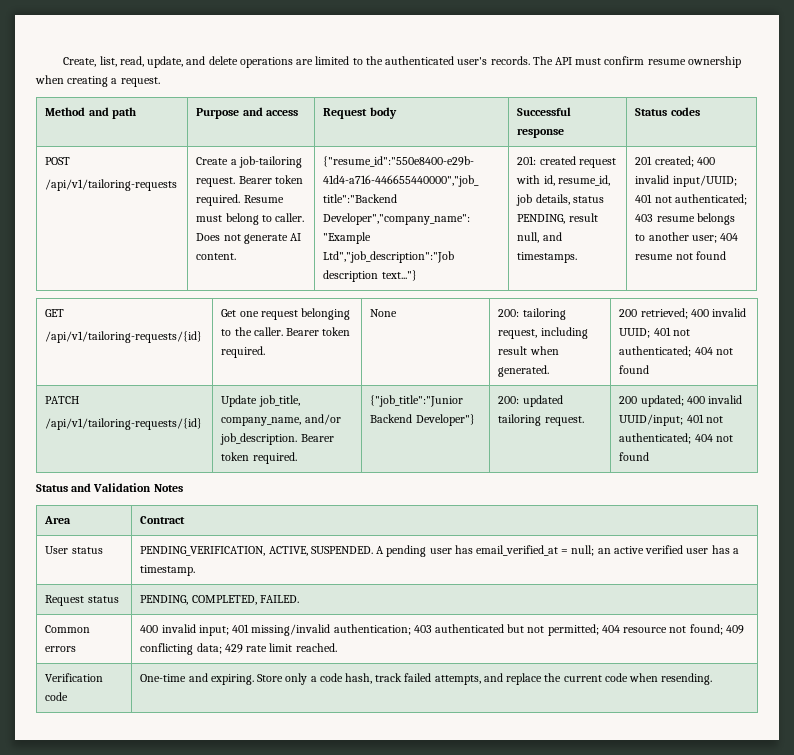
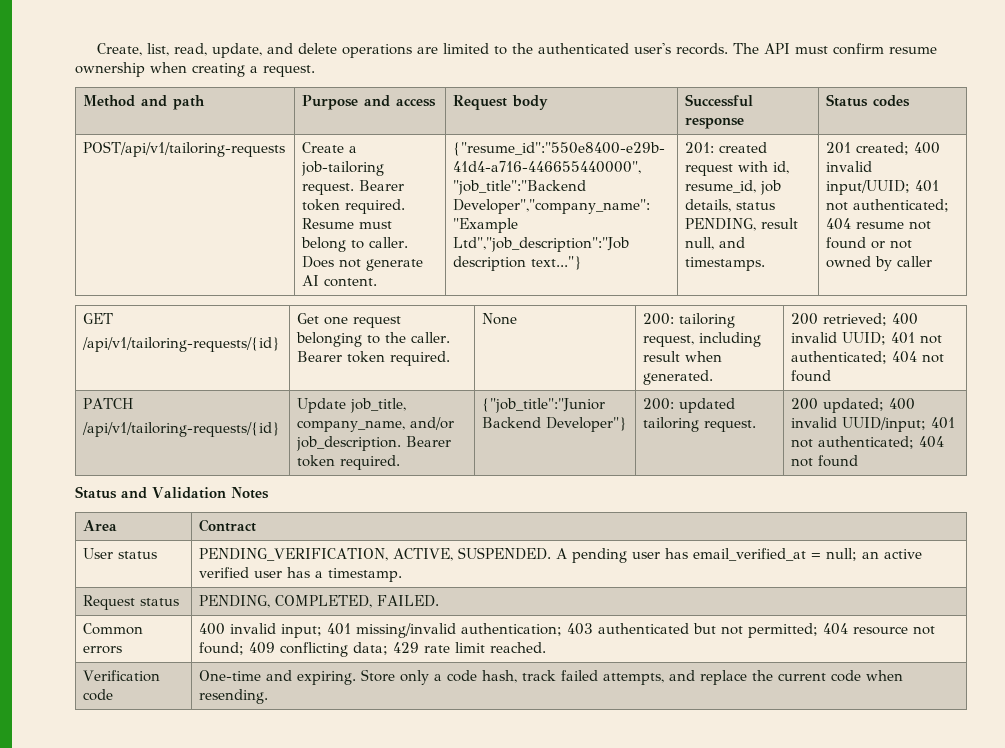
- POST
- /api/v1/tailoring-requests
+ POST/api/v1/tailoring-requests
- 201 created; 400 invalid input/UUID; 401 not authenticated; 403 resume belongs to another user; 404 resume not found
+ 201 created; 400 invalid input/UUID; 401 not authenticated; 404 resume not found or not owned by caller

